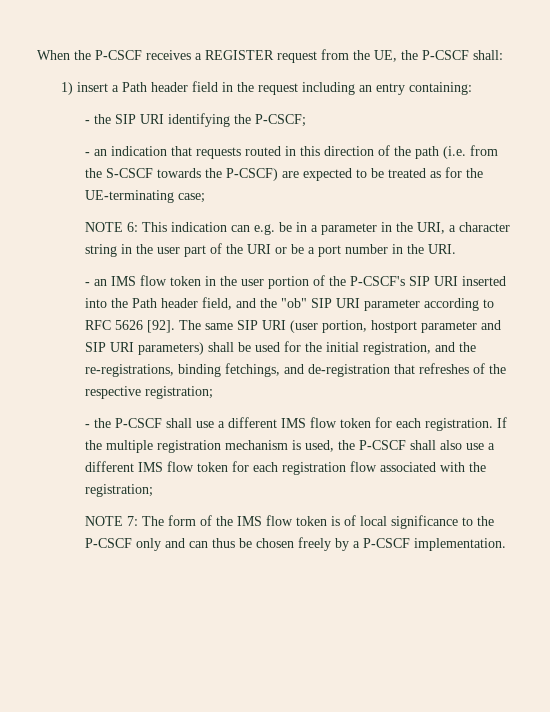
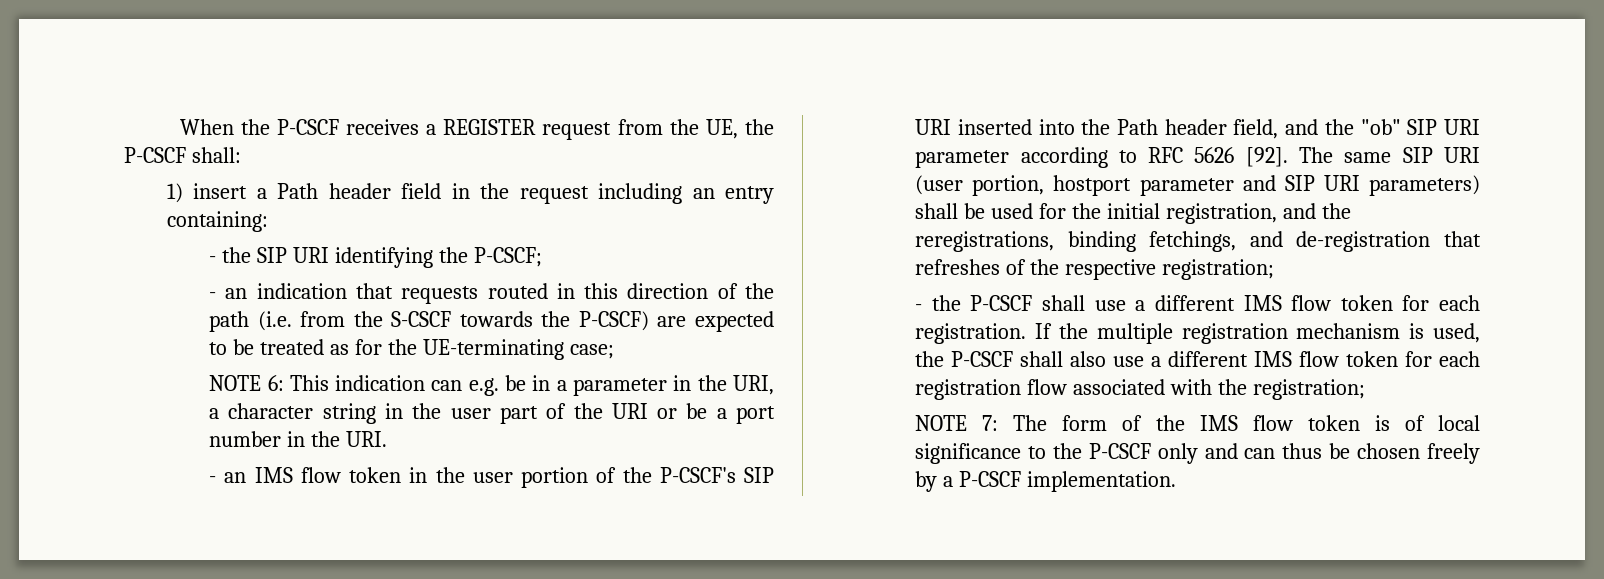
- The same SIP URI (user portion, hostport parameter and SIP URI parameters) shall be used for the initial registration, and the re-registrations, binding fetchings, and de-registration that refreshes of the respective registration;
+ The same SIP URI (user portion, hostport parameter and SIP URI parameters) shall be used for the initial registration, and the reregistrations, binding fetchings, and de-registration that refreshes of the respective registration;

